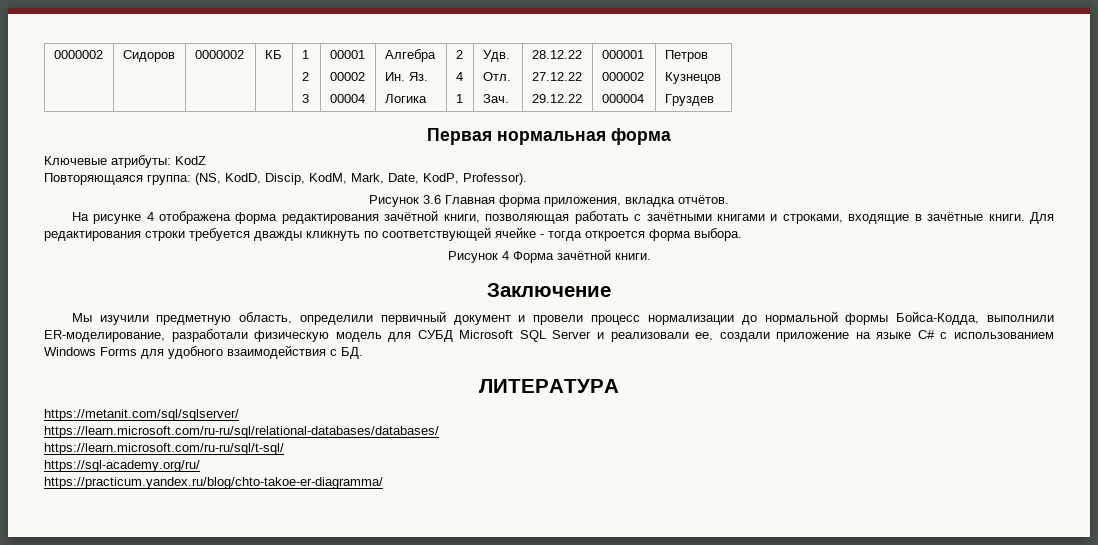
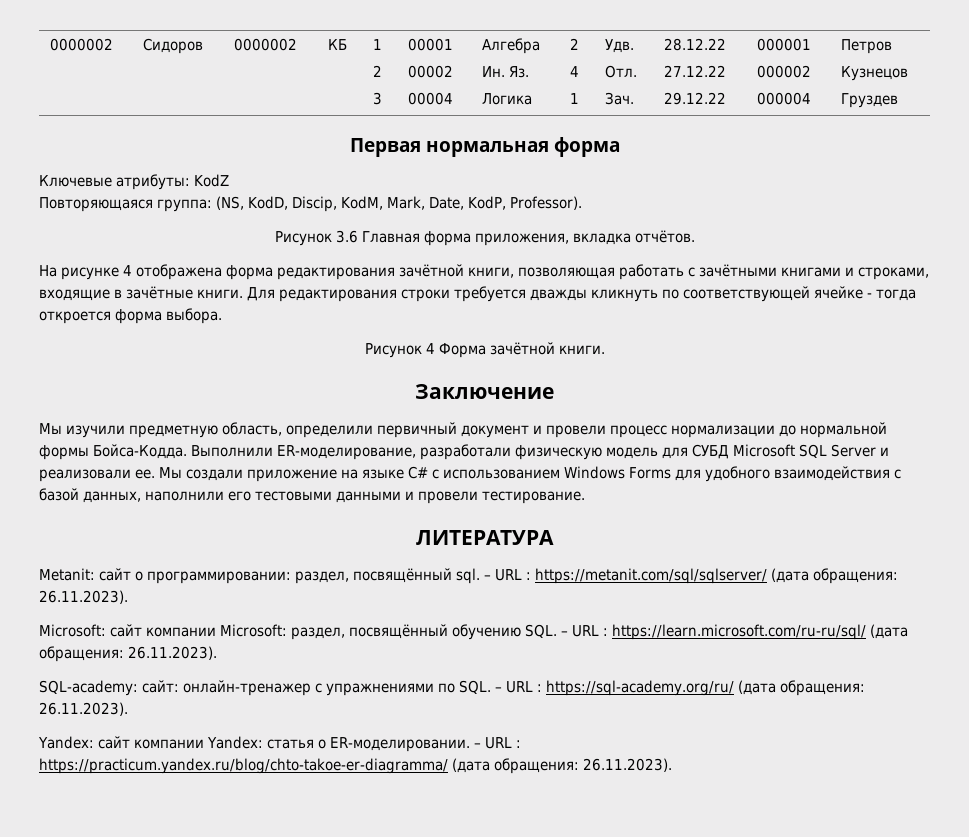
- Мы изучили предметную область, определили первичный документ и провели процесс нормализации до нормальной формы Бойса-Кодда, выполнили ER-моделирование, разработали физическую модель для СУБД Microsoft SQL Server и реализовали ее, создали приложение на языке C# с использованием Windows Forms для удобного взаимодействия с БД.
+ Мы изучили предметную область, определили первичный документ и провели процесс нормализации до нормальной формы Бойса-Кодда. Выполнили ER-моделирование, разработали физическую модель для СУБД Microsoft SQL Server и реализовали ее. Мы создали приложение на языке C# с использованием Windows Forms для удобного взаимодействия с базой данных, наполнили его тестовыми данными и провели тестирование.
  ЛИТЕРАТУРА
- https://metanit.com/sql/sqlserver/
- https://learn.microsoft.com/ru-ru/sql/relational-databases/databases/
- https://learn.microsoft.com/ru-ru/sql/t-sql/
- https://sql-academy.org/ru/
- https://practicum.yandex.ru/blog/chto-takoe-er-diagramma/
+ Metanit: cайт о программировании: раздел, посвящённый sql. – URL : https://metanit.com/sql/sqlserver/ (дата обращения: 26.11.2023).
+ Microsoft: сайт компании Microsoft: раздел, посвящённый обучению SQL. – URL : https://learn.microsoft.com/ru-ru/sql/ (дата обращения: 26.11.2023).
+ SQL-academy: сайт: онлайн-тренажер с упражнениями по SQL. – URL : https://sql-academy.org/ru/ (дата обращения: 26.11.2023).
+ Yandex: сайт компании Yandex: статья о ER-моделировании. – URL : https://practicum.yandex.ru/blog/chto-takoe-er-diagramma/ (дата обращения: 26.11.2023).

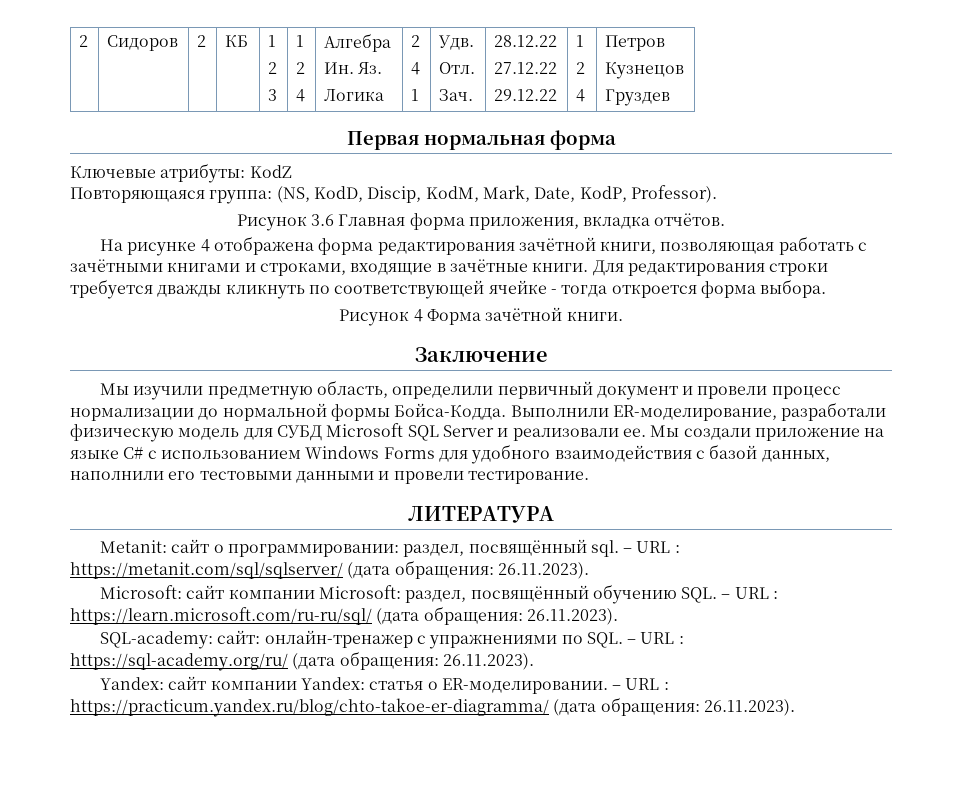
- 0000002 | Сидоров | 0000002 | КБ | 1
+ 2 | Сидоров | 2 | КБ | 1
  2
- 3 | 00001
- 00002
- 00004 | Алгебра
+ 3 | 1
+ 2
+ 4 | Алгебра
  Ин. Яз.
  Логика | 2
  4
  1 | Удв.
  Отл.
  Зач. | 28.12.22
  27.12.22
- 29.12.22 | 000001
- 000002
- 000004 | Петров
+ 29.12.22 | 1
+ 2
+ 4 | Петров

